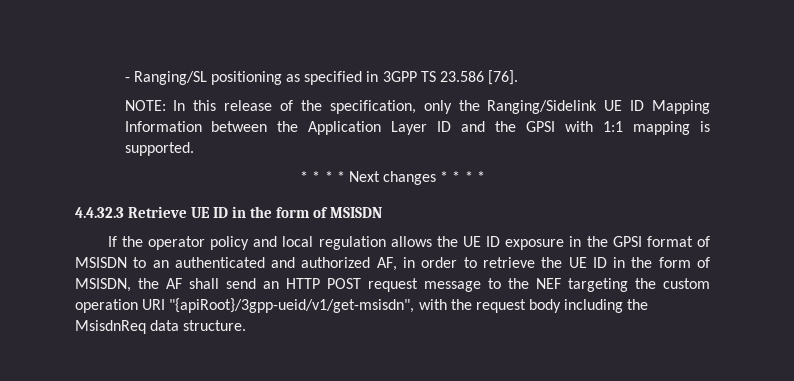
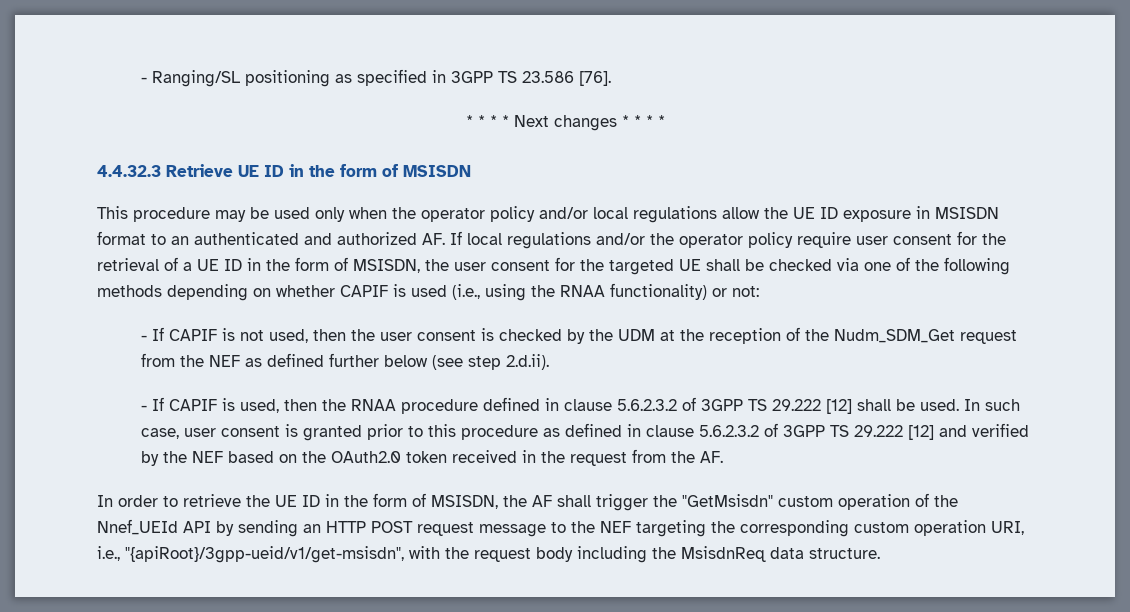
- NOTE: In this release of the specification, only the Ranging/Sidelink UE ID Mapping Information between the Application Layer ID and the GPSI with 1:1 mapping is supported.
- If the operator policy and local regulation allows the UE ID exposure in the GPSI format of MSISDN to an authenticated and authorized AF, in order to retrieve the UE ID in the form of MSISDN, the AF shall send an HTTP POST request message to the NEF targeting the custom operation URI "{apiRoot}/3gpp-ueid/v1/get-msisdn", with the request body including the MsisdnReq data structure.
+ This procedure may be used only when the operator policy and/or local regulations allow the UE ID exposure in MSISDN format to an authenticated and authorized AF. If local regulations and/or the operator policy require user consent for the retrieval of a UE ID in the form of MSISDN, the user consent for the targeted UE shall be checked via one of the following methods depending on whether CAPIF is used (i.e., using the RNAA functionality) or not:
+ - If CAPIF is not used, then the user consent is checked by the UDM at the reception of the Nudm_SDM_Get request from the NEF as defined further below (see step 2.d.ii).
+ - If CAPIF is used, then the RNAA procedure defined in clause 5.6.2.3.2 of 3GPP TS 29.222 [12] shall be used. In such case, user consent is granted prior to this procedure as defined in clause 5.6.2.3.2 of 3GPP TS 29.222 [12] and verified by the NEF based on the OAuth2.0 token received in the request from the AF.
+ In order to retrieve the UE ID in the form of MSISDN, the AF shall trigger the "GetMsisdn" custom operation of the Nnef_UEId API by sending an HTTP POST request message to the NEF targeting the corresponding custom operation URI, i.e., "{apiRoot}/3gpp-ueid/v1/get-msisdn", with the request body including the MsisdnReq data structure.

